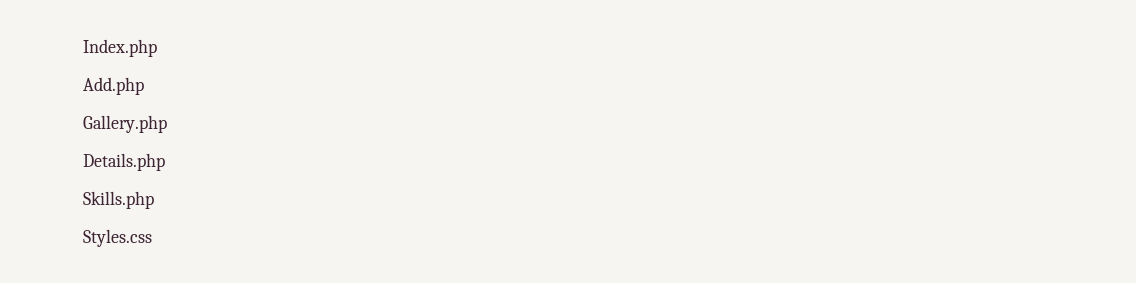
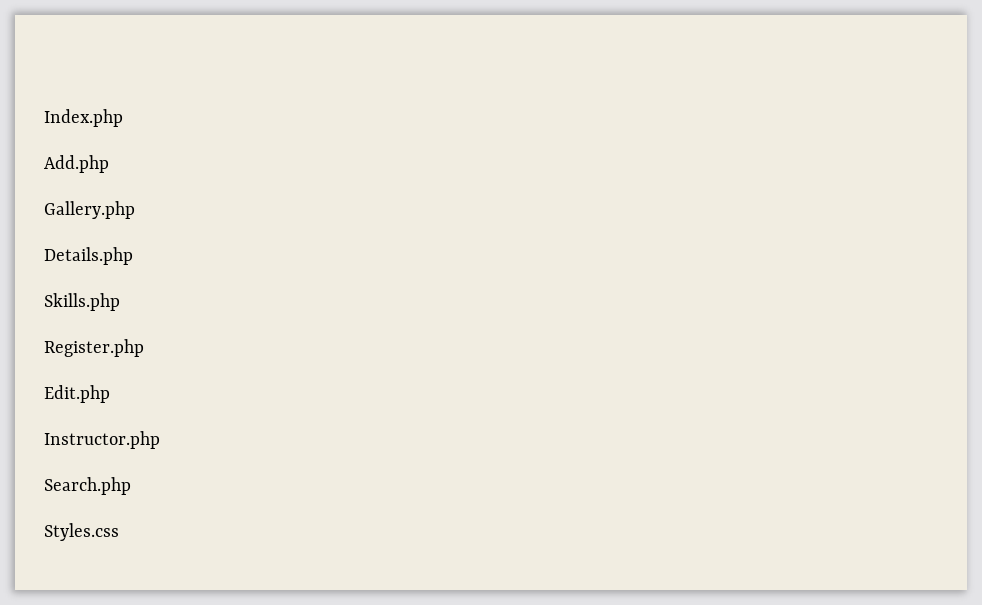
+ Register.php
+ Edit.php
+ Instructor.php
+ Search.php

